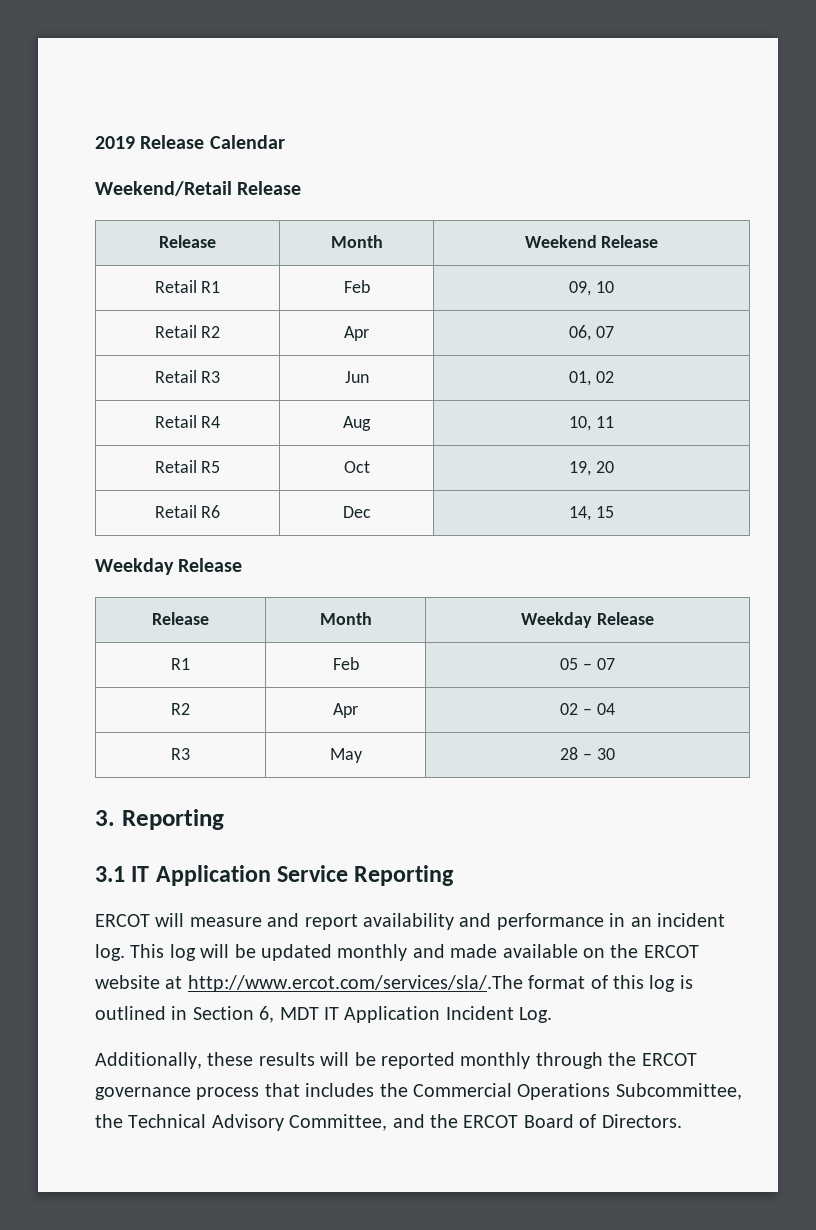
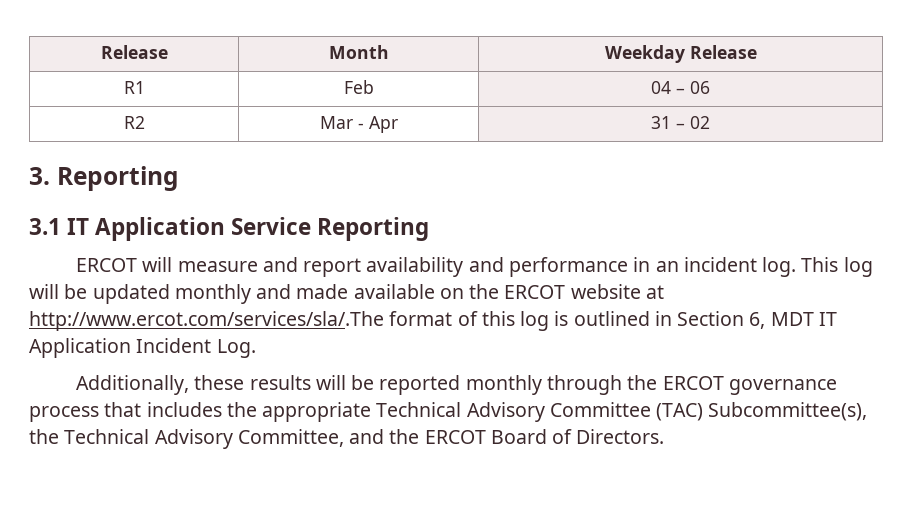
- 2019 Release Calendar
- Weekend/Retail Release
- Release | Month | Weekend Release
- Retail R1 | Feb | 09, 10
- Retail R2 | Apr | 06, 07
- Retail R3 | Jun | 01, 02
- Retail R4 | Aug | 10, 11
- Retail R5 | Oct | 19, 20
- Retail R6 | Dec | 14, 15
- Weekday Release
- R1 | Feb | 05 – 07
- R2 | Apr | 02 – 04
- R3 | May | 28 – 30
+ R1 | Feb | 04 – 06
+ R2 | Mar - Apr | 31 – 02
- Additionally, these results will be reported monthly through the ERCOT governance process that includes the Commercial Operations Subcommittee, the Technical Advisory Committee, and the ERCOT Board of Directors.
+ Additionally, these results will be reported monthly through the ERCOT governance process that includes the appropriate Technical Advisory Committee (TAC) Subcommittee(s), the Technical Advisory Committee, and the ERCOT Board of Directors.

